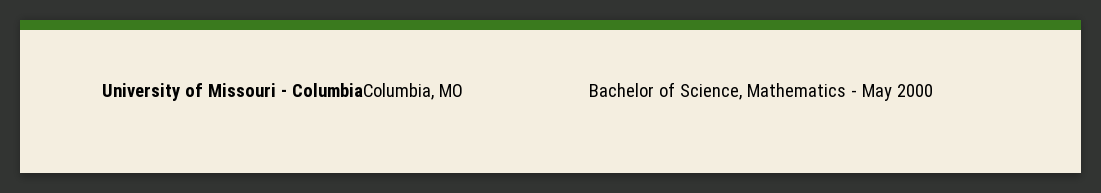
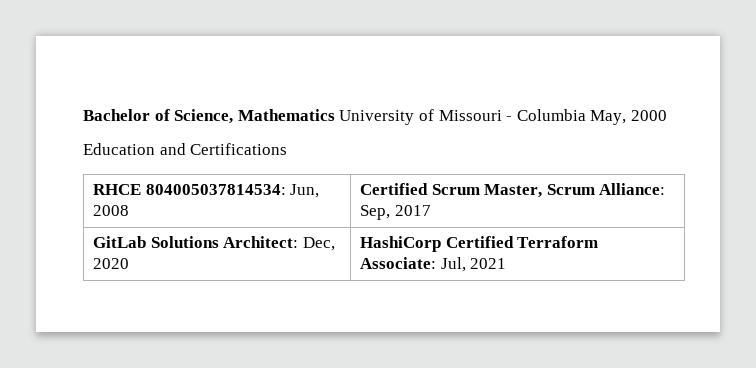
- University of Missouri - ColumbiaColumbia, MO
- Bachelor of Science, Mathematics - May 2000
+ Bachelor of Science, Mathematics University of Missouri - Columbia May, 2000
+ Education and Certifications
+ RHCE 804005037814534: Jun, 2008 | Certified Scrum Master, Scrum Alliance: Sep, 2017
+ GitLab Solutions Architect: Dec, 2020 | HashiCorp Certified Terraform Associate: Jul, 2021

